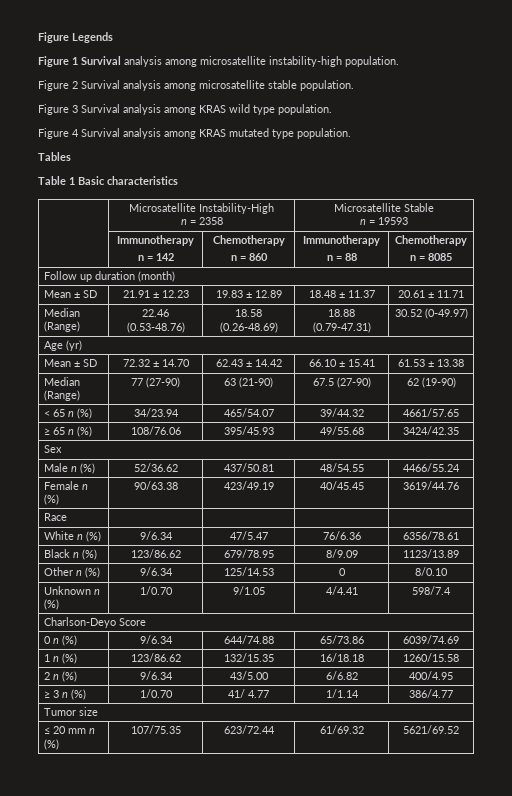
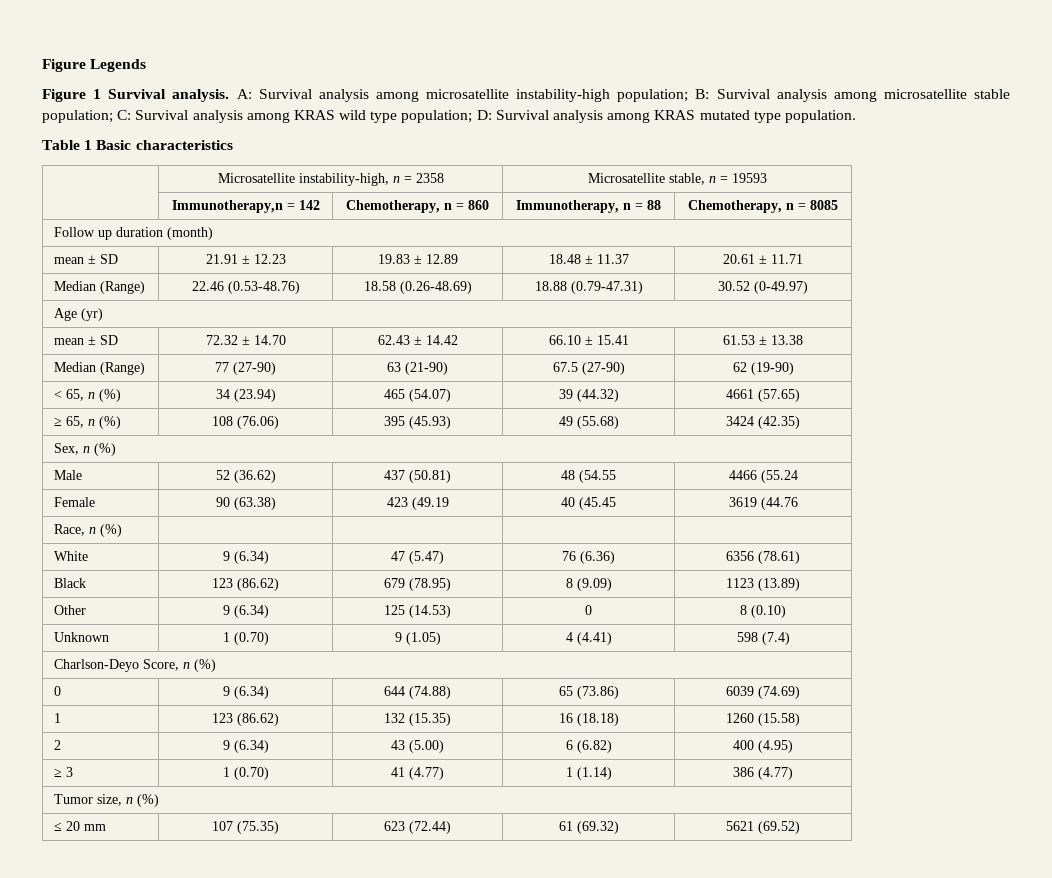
- Figure 1 Survival analysis among microsatellite instability-high population.
- Figure 2 Survival analysis among microsatellite stable population.
- Figure 3 Survival analysis among KRAS wild type population.
- Figure 4 Survival analysis among KRAS mutated type population.
+ Figure 1 Survival analysis. A: Survival analysis among microsatellite instability-high population; B: Survival analysis among microsatellite stable population; C: Survival analysis among KRAS wild type population; D: Survival analysis among KRAS mutated type population.
- Tables
- | Microsatellite Instability-High
- n = 2358 | Microsatellite Stable
- n = 19593
- | Immunotherapy
- n = 142 | Chemotherapy
- n = 860 | Immunotherapy
- n = 88 | Chemotherapy
- n = 8085
+ | Microsatellite instability-high, n = 2358 | Microsatellite stable, n = 19593
+ | Immunotherapy,n = 142 | Chemotherapy, n = 860 | Immunotherapy, n = 88 | Chemotherapy, n = 8085
- Mean ± SD | 21.91 ± 12.23 | 19.83 ± 12.89 | 18.48 ± 11.37 | 20.61 ± 11.71
+ mean ± SD | 21.91 ± 12.23 | 19.83 ± 12.89 | 18.48 ± 11.37 | 20.61 ± 11.71
- Mean ± SD | 72.32 ± 14.70 | 62.43 ± 14.42 | 66.10 ± 15.41 | 61.53 ± 13.38
+ mean ± SD | 72.32 ± 14.70 | 62.43 ± 14.42 | 66.10 ± 15.41 | 61.53 ± 13.38
- < 65 n (%) | 34/23.94 | 465/54.07 | 39/44.32 | 4661/57.65
- ≥ 65 n (%) | 108/76.06 | 395/45.93 | 49/55.68 | 3424/42.35
- Sex
- Male n (%) | 52/36.62 | 437/50.81 | 48/54.55 | 4466/55.24
- Female n (%) | 90/63.38 | 423/49.19 | 40/45.45 | 3619/44.76
- Race | | | |
- White n (%) | 9/6.34 | 47/5.47 | 76/6.36 | 6356/78.61
- Black n (%) | 123/86.62 | 679/78.95 | 8/9.09 | 1123/13.89
- Other n (%) | 9/6.34 | 125/14.53 | 0 | 8/0.10
+ < 65, n (%) | 34 (23.94) | 465 (54.07) | 39 (44.32) | 4661 (57.65)
+ ≥ 65, n (%) | 108 (76.06) | 395 (45.93) | 49 (55.68) | 3424 (42.35)
+ Sex, n (%)
+ Male | 52 (36.62) | 437 (50.81) | 48 (54.55 | 4466 (55.24
+ Female | 90 (63.38) | 423 (49.19 | 40 (45.45 | 3619 (44.76
+ Race, n (%) | | | |
+ White | 9 (6.34) | 47 (5.47) | 76 (6.36) | 6356 (78.61)
+ Black | 123 (86.62) | 679 (78.95) | 8 (9.09) | 1123 (13.89)
+ Other | 9 (6.34) | 125 (14.53) | 0 | 8 (0.10)
- Unknown n (%) | 1/0.70 | 9/1.05 | 4/4.41 | 598/7.4
- Charlson-Deyo Score
- 0 n (%) | 9/6.34 | 644/74.88 | 65/73.86 | 6039/74.69
- 1 n (%) | 123/86.62 | 132/15.35 | 16/18.18 | 1260/15.58
- 2 n (%) | 9/6.34 | 43/5.00 | 6/6.82 | 400/4.95
- ≥ 3 n (%) | 1/0.70 | 41/ 4.77 | 1/1.14 | 386/4.77
- Tumor size
- ≤ 20 mm n (%) | 107/75.35 | 623/72.44 | 61/69.32 | 5621/69.52
+ Unknown | 1 (0.70) | 9 (1.05) | 4 (4.41) | 598 (7.4)
+ Charlson-Deyo Score, n (%)
+ 0 | 9 (6.34) | 644 (74.88) | 65 (73.86) | 6039 (74.69)
+ 1 | 123 (86.62) | 132 (15.35) | 16 (18.18) | 1260 (15.58)
+ 2 | 9 (6.34) | 43 (5.00) | 6 (6.82) | 400 (4.95)
+ ≥ 3 | 1 (0.70) | 41 (4.77) | 1 (1.14) | 386 (4.77)
+ Tumor size, n (%)
+ ≤ 20 mm | 107 (75.35) | 623 (72.44) | 61 (69.32) | 5621 (69.52)

